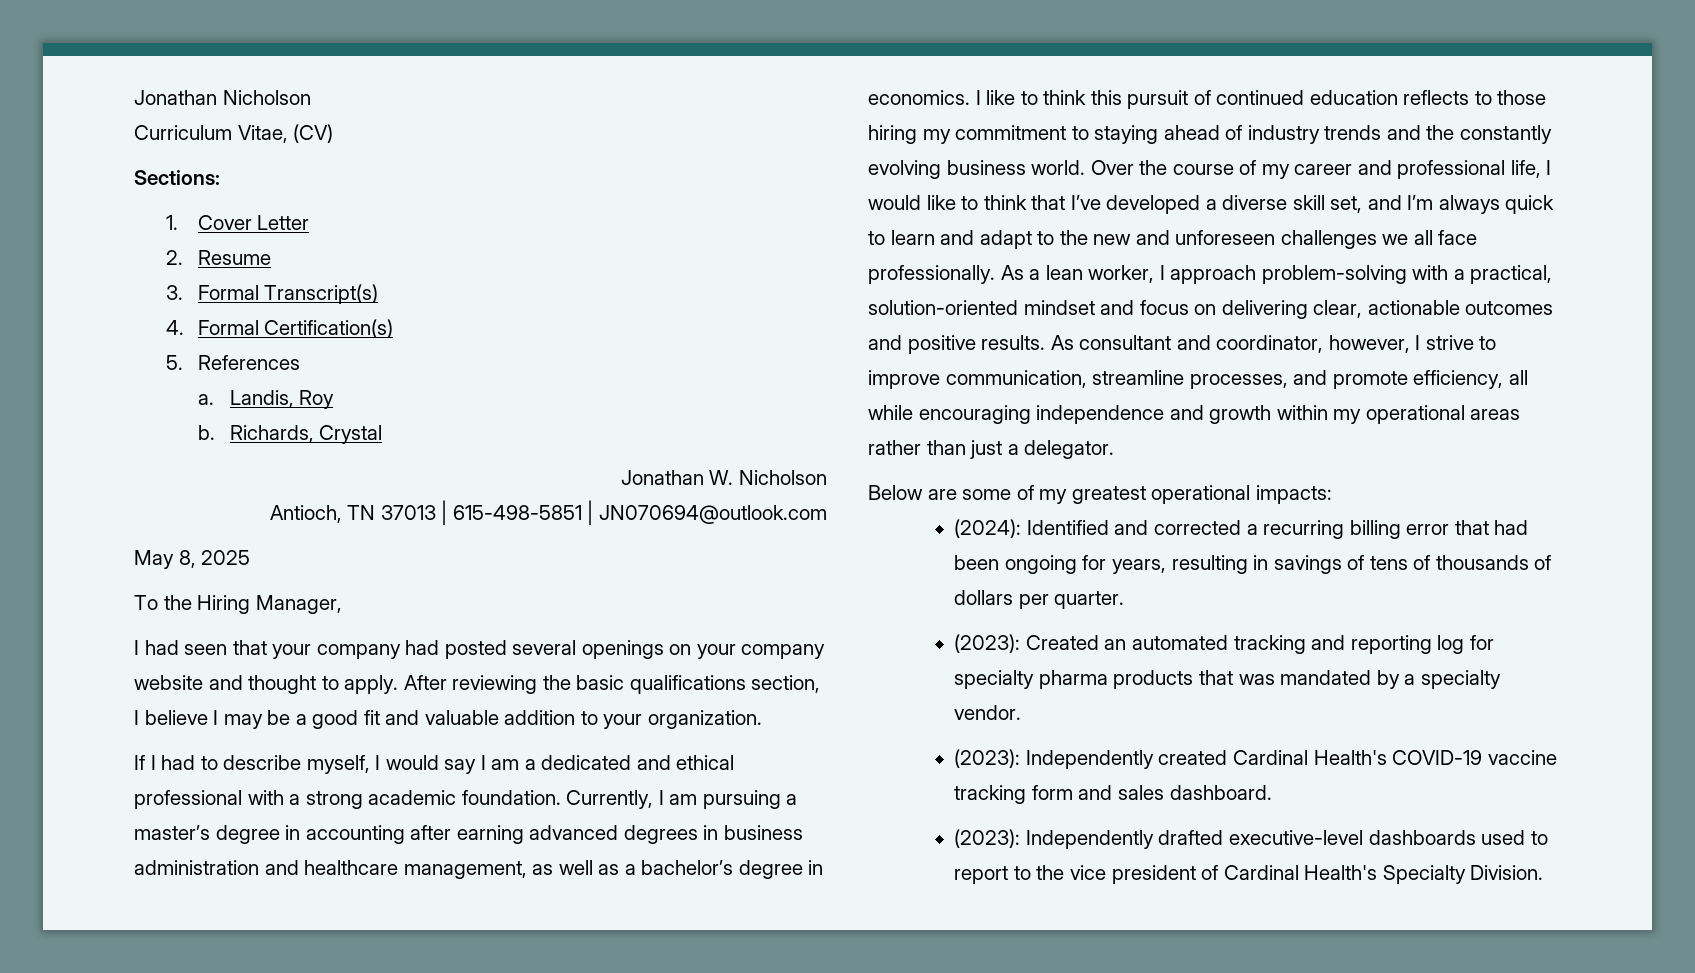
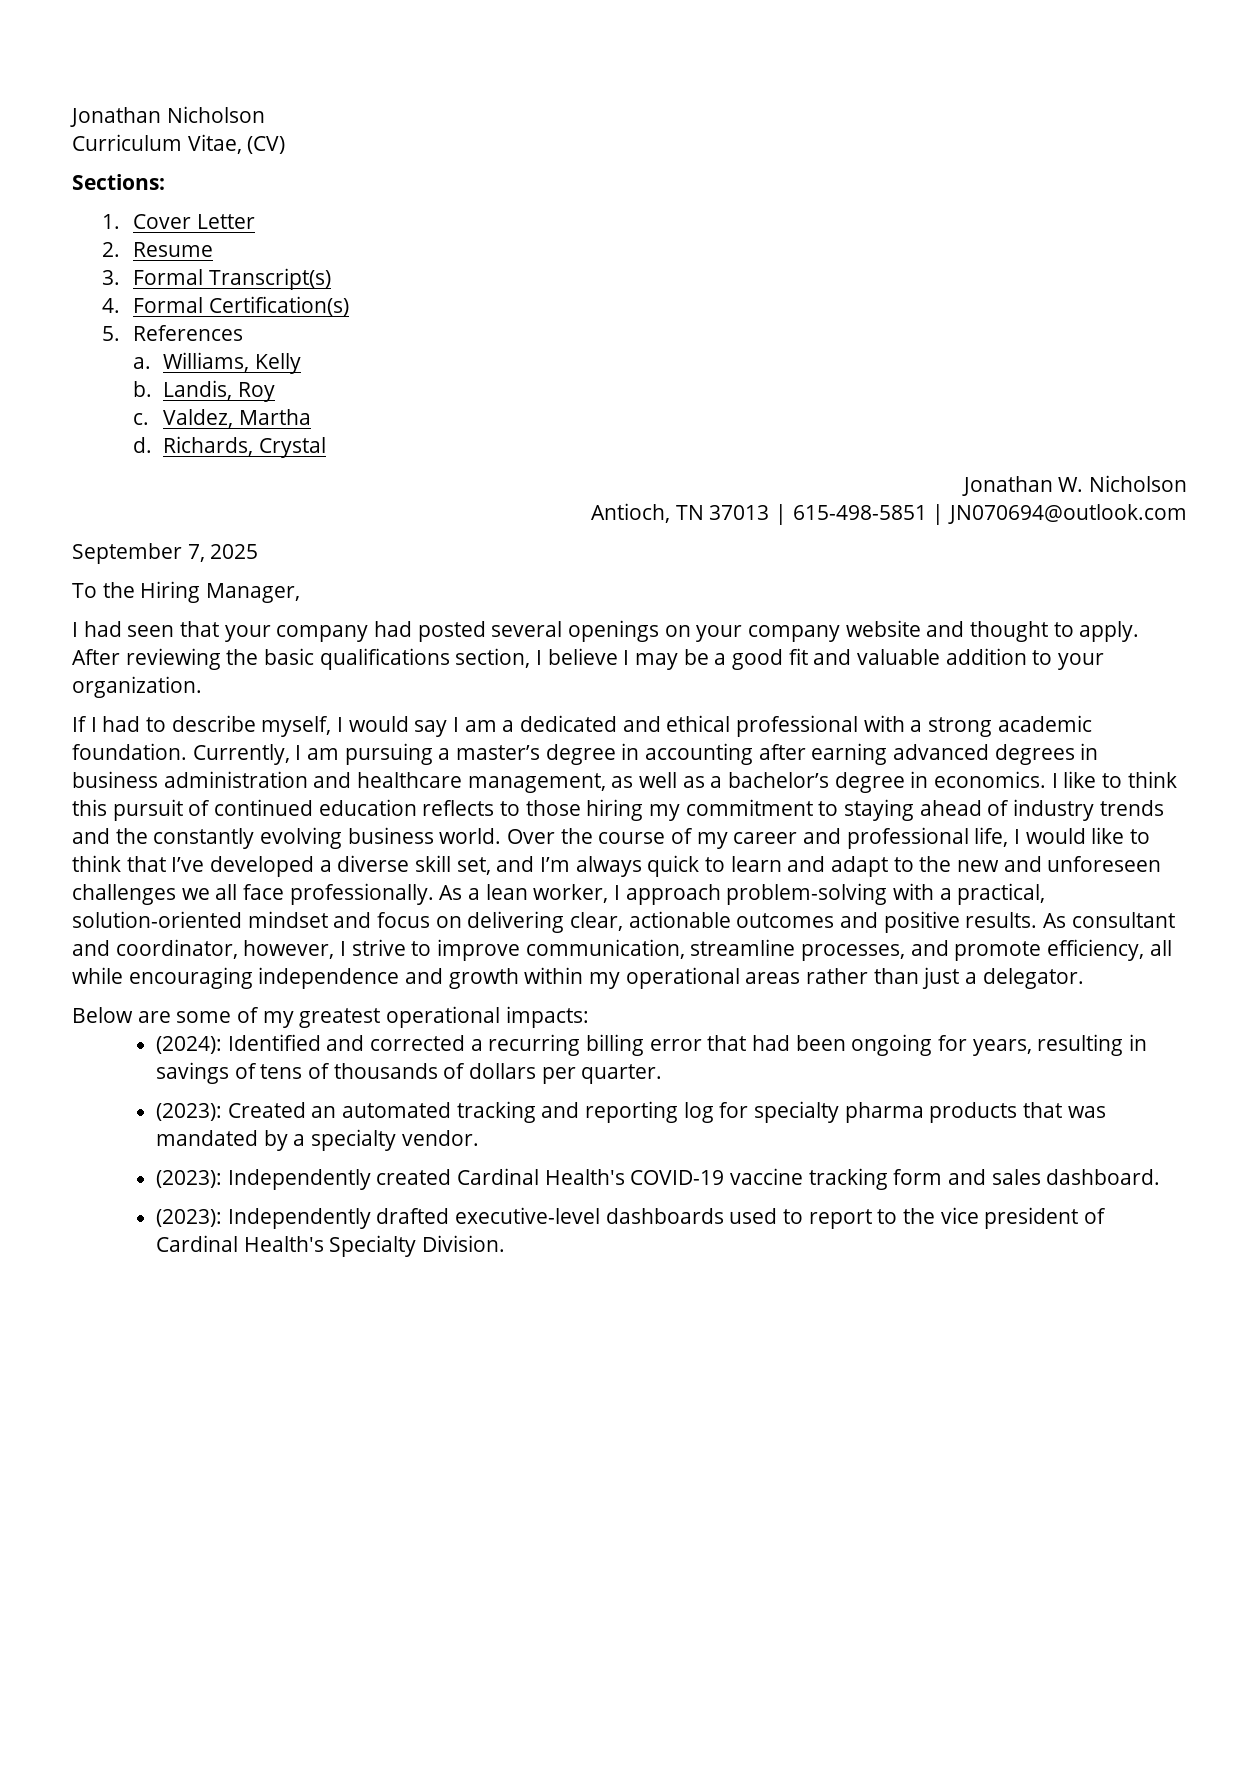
+ Williams, Kelly
+ b.
- b.
+ c. Valdez, Martha
+ d.
- May 8, 2025
+ September 7, 2025

